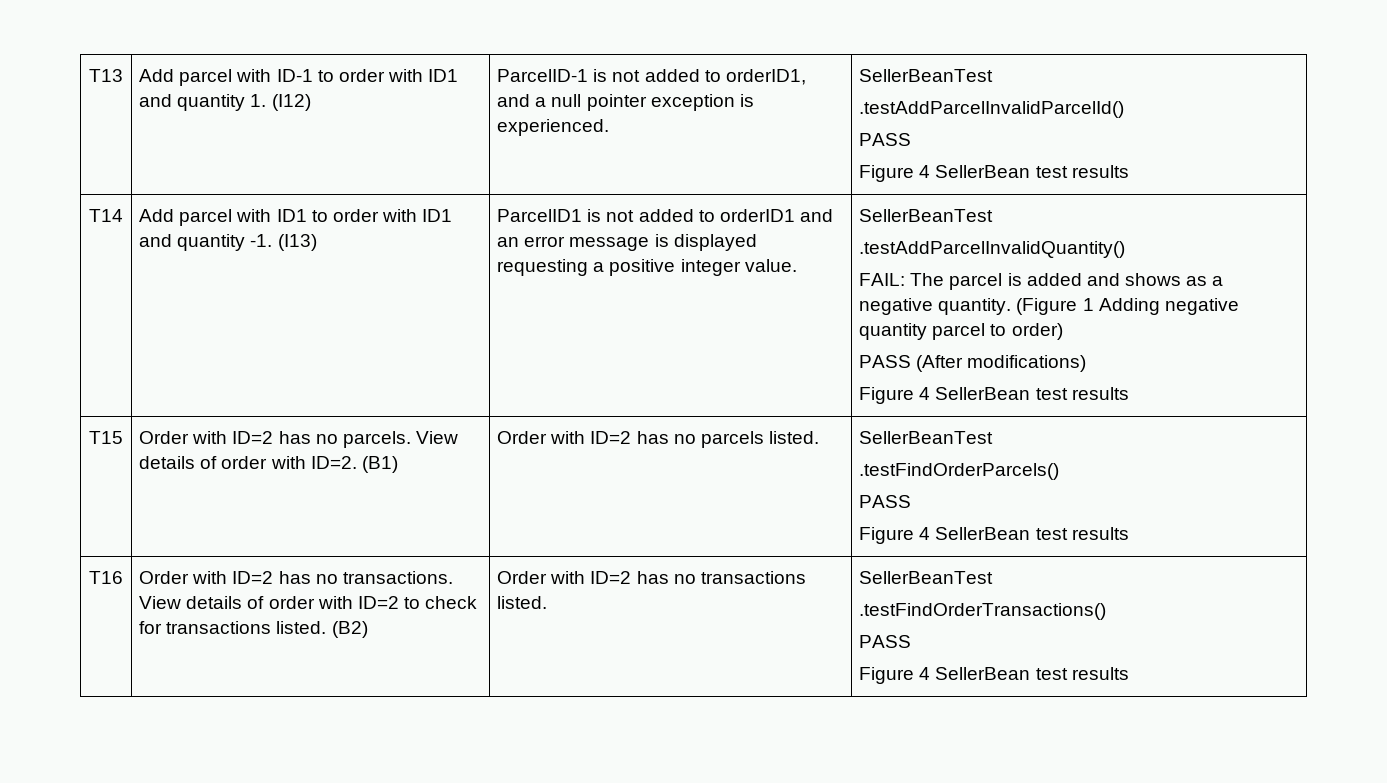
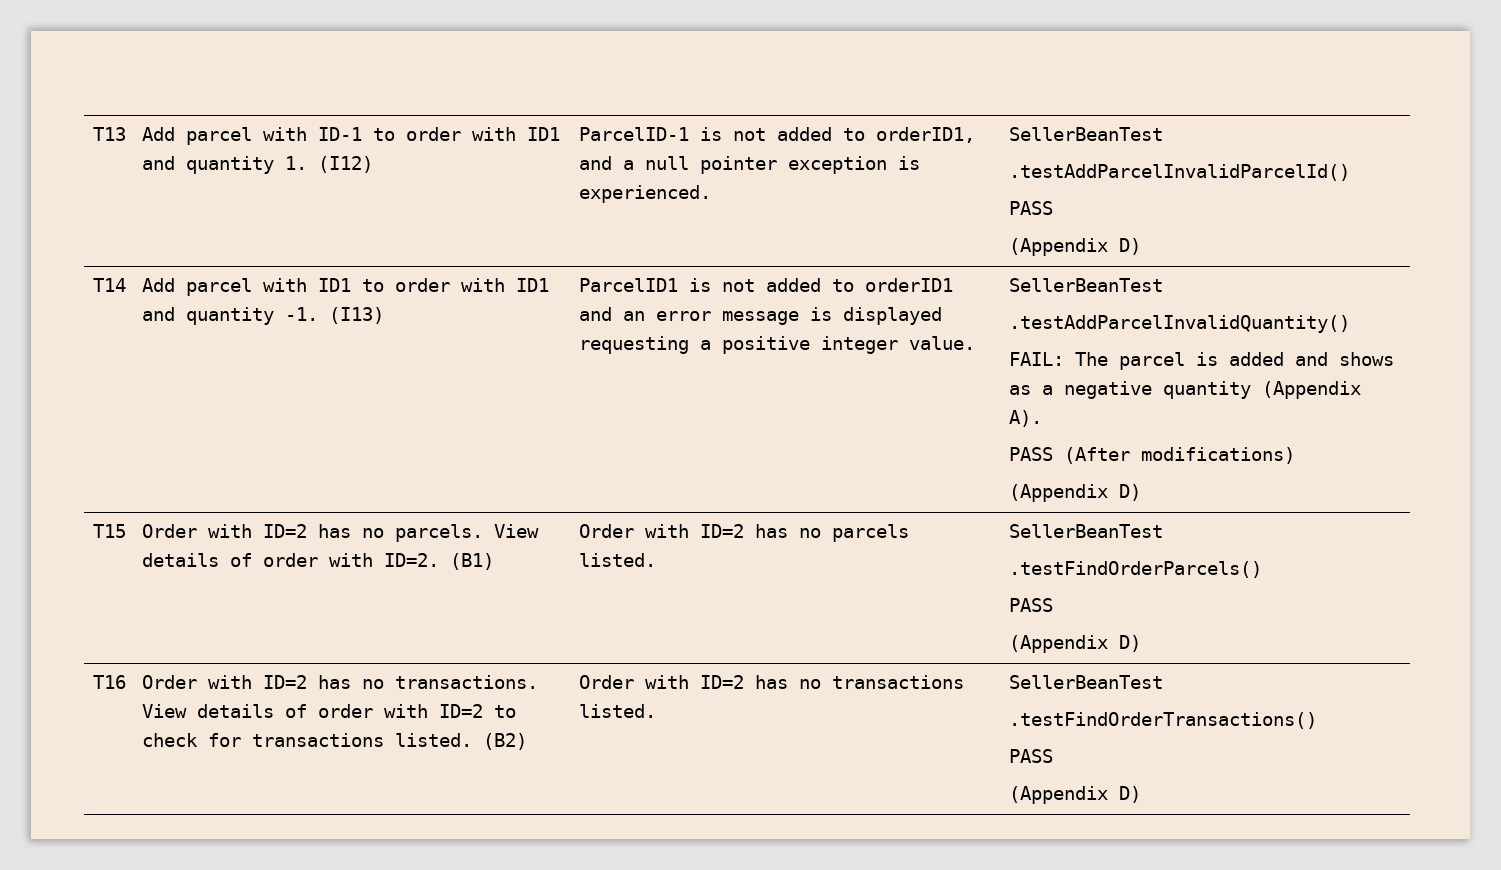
  T13 | Add parcel with ID-1 to order with ID1 and quantity 1. (I12) | ParcelID-1 is not added to orderID1, and a null pointer exception is experienced. | SellerBeanTest
  .testAddParcelInvalidParcelId()
  PASS
- Figure 4 SellerBean test results
+ (Appendix D)
- FAIL: The parcel is added and shows as a negative quantity. (Figure 1 Adding negative quantity parcel to order)
+ FAIL: The parcel is added and shows as a negative quantity (Appendix A).
  PASS (After modifications)
- Figure 4 SellerBean test results
+ (Appendix D)
  T15 | Order with ID=2 has no parcels. View details of order with ID=2. (B1) | Order with ID=2 has no parcels listed. | SellerBeanTest
  .testFindOrderParcels()
  PASS
- Figure 4 SellerBean test results
+ (Appendix D)
  T16 | Order with ID=2 has no transactions. View details of order with ID=2 to check for transactions listed. (B2) | Order with ID=2 has no transactions listed. | SellerBeanTest
  .testFindOrderTransactions()
  PASS
- Figure 4 SellerBean test results
+ (Appendix D)

